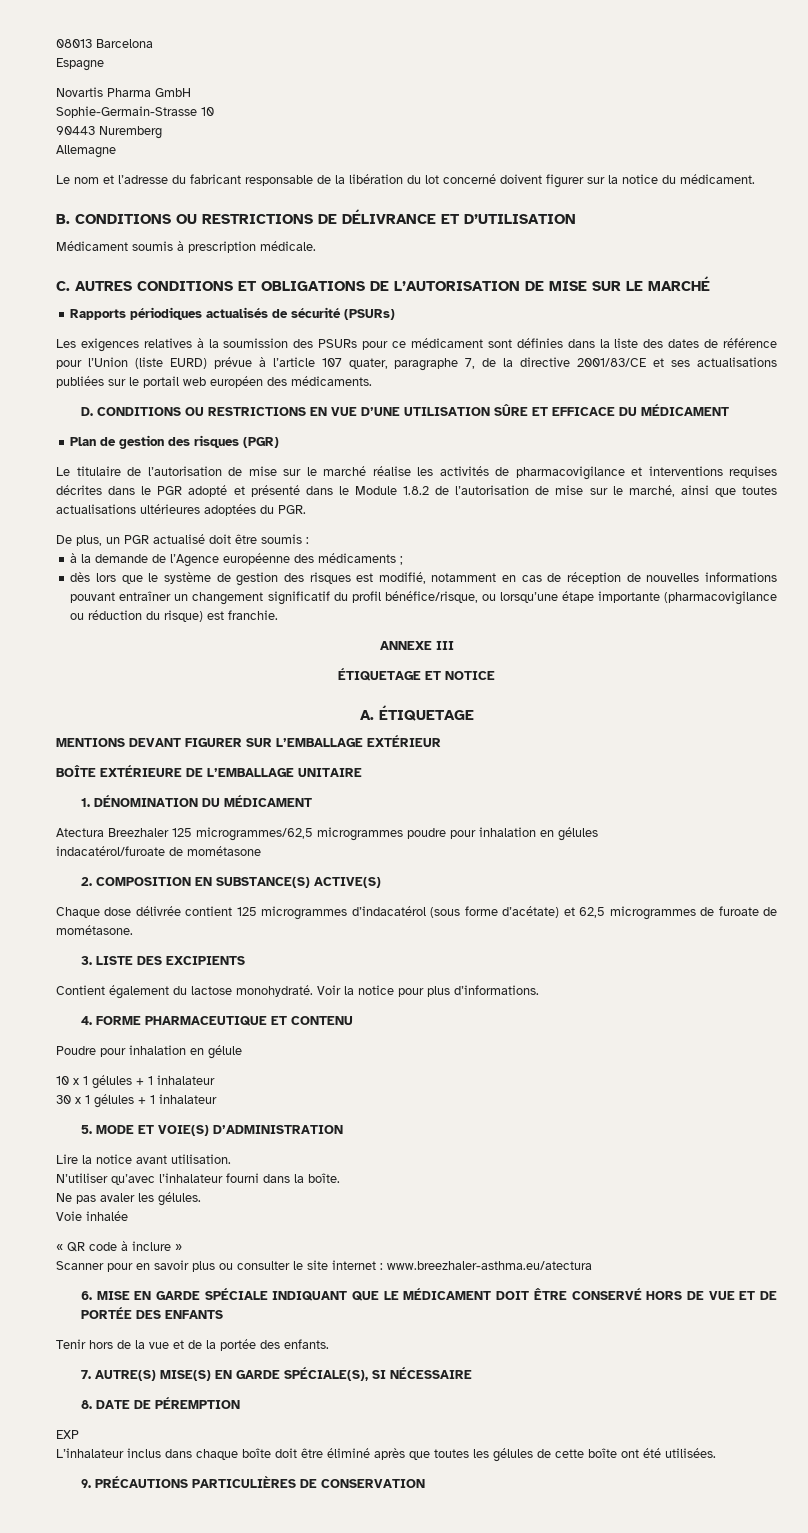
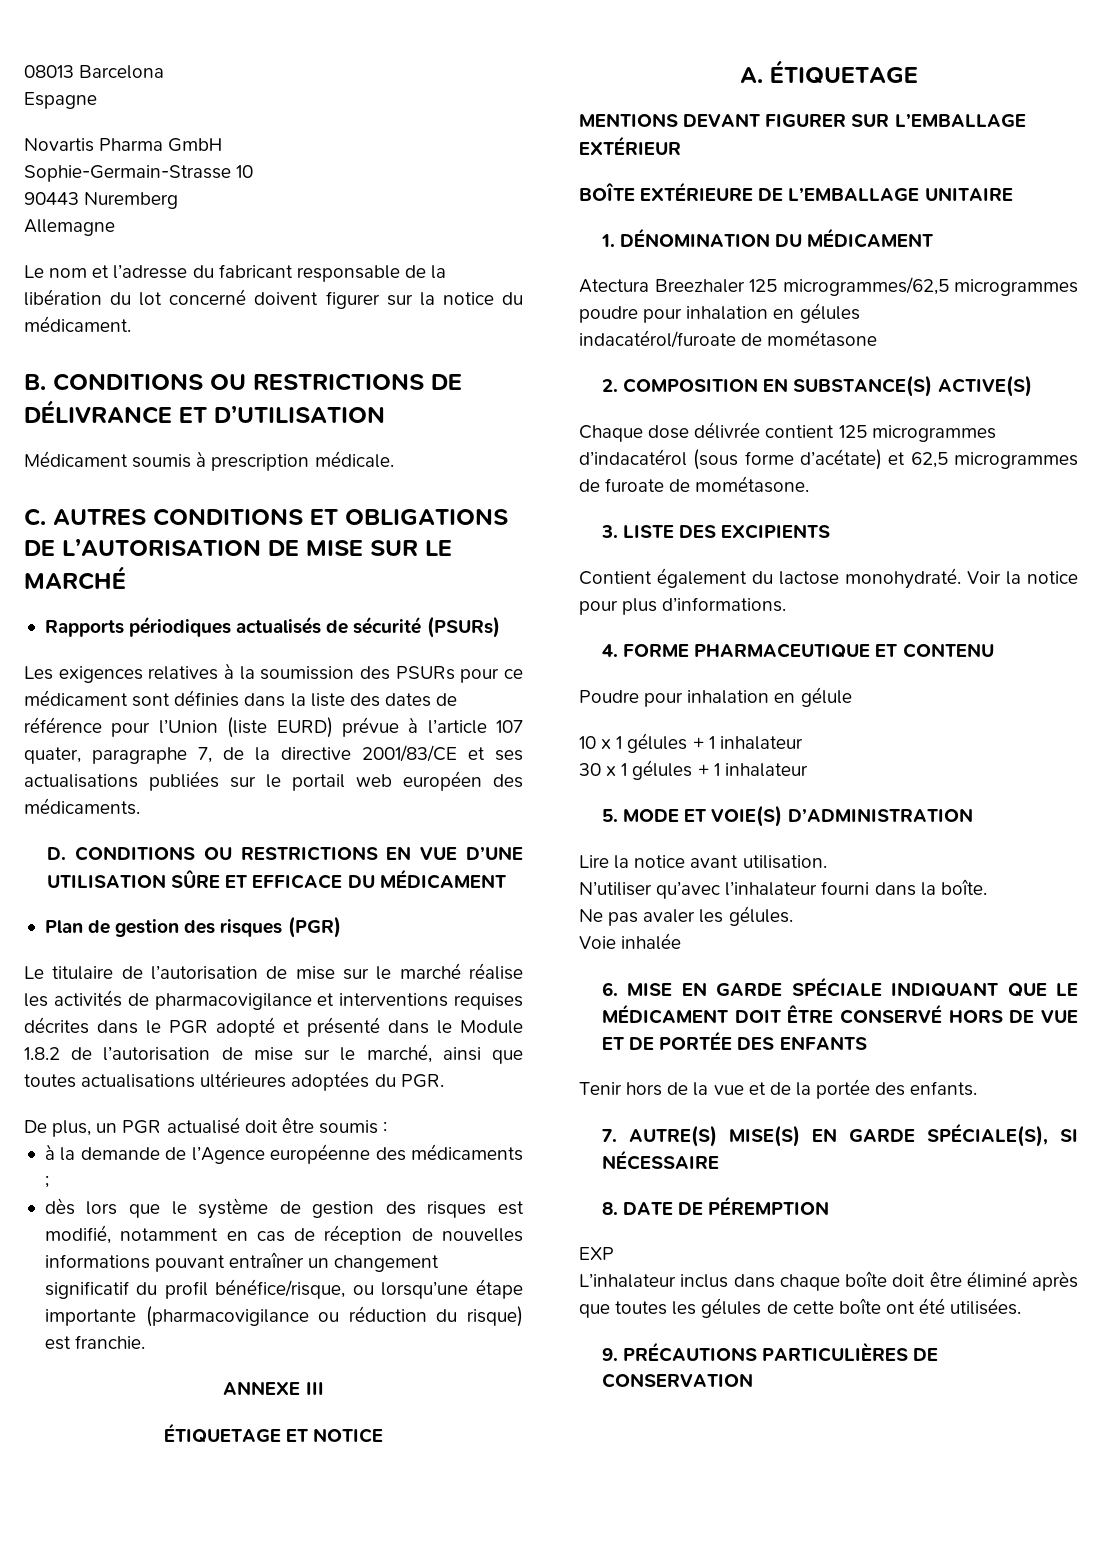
- « QR code à inclure »
- Scanner pour en savoir plus ou consulter le site internet : www.breezhaler-asthma.eu/atectura

